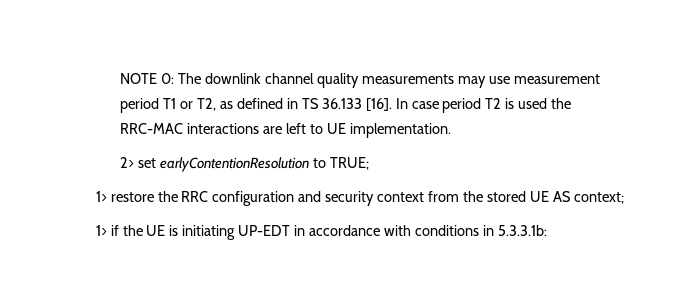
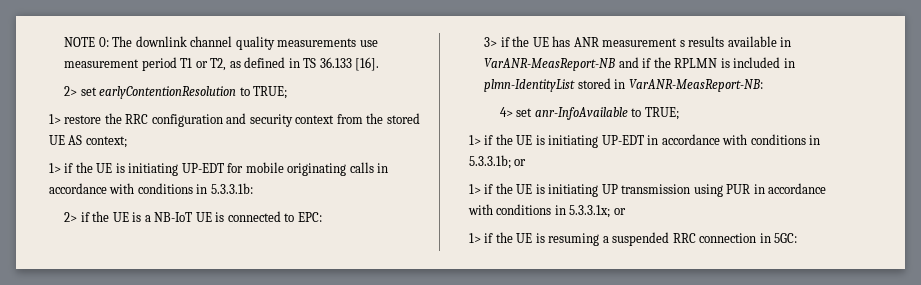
- NOTE 0: The downlink channel quality measurements may use measurement period T1 or T2, as defined in TS 36.133 [16]. In case period T2 is used the RRC-MAC interactions are left to UE implementation.
+ NOTE 0: The downlink channel quality measurements use measurement period T1 or T2, as defined in TS 36.133 [16].
- 1> if the UE is initiating UP-EDT in accordance with conditions in 5.3.3.1b:
+ 1> if the UE is initiating UP-EDT for mobile originating calls in accordance with conditions in 5.3.3.1b:
+ 2> if the UE is a NB-IoT UE is connected to EPC:
+ 3> if the UE has ANR measurement s results available in VarANR-MeasReport-NB and if the RPLMN is included in plmn-IdentityList stored in VarANR-MeasReport-NB:
+ 4> set anr-InfoAvailable to TRUE;
+ 1> if the UE is initiating UP-EDT in accordance with conditions in 5.3.3.1b; or
+ 1> if the UE is initiating UP transmission using PUR in accordance with conditions in 5.3.3.1x; or
+ 1> if the UE is resuming a suspended RRC connection in 5GC:

